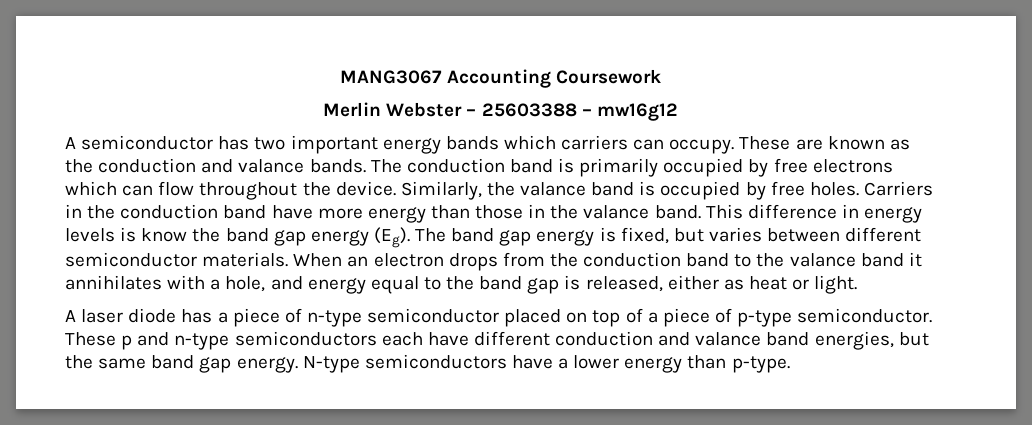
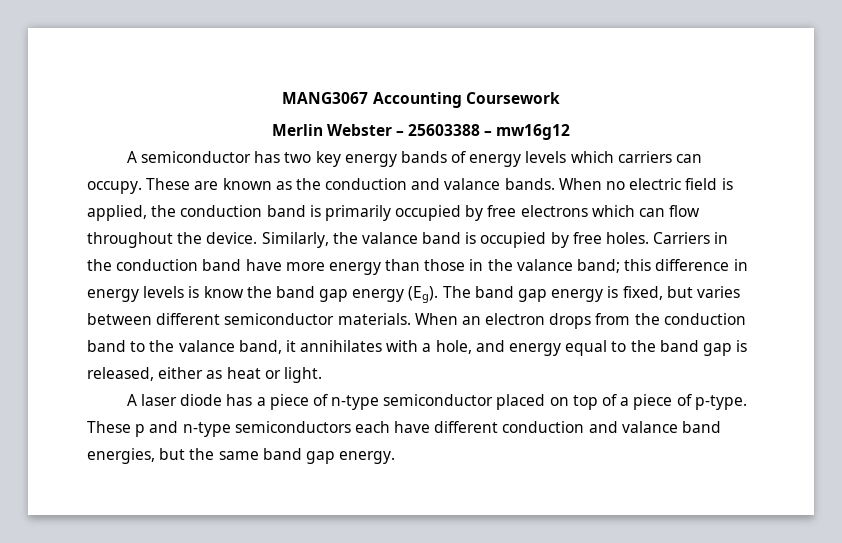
- A semiconductor has two important energy bands which carriers can occupy.
+ A semiconductor has two key energy bands of energy levels which carriers can occupy.
- The conduction band is primarily occupied by free electrons which can flow throughout the device.
+ When no electric field is applied, the conduction band is primarily occupied by free electrons which can flow throughout the device.
- Carriers in the conduction band have more energy than those in the valance band. This difference in energy levels is know the band gap energy (Eg). The band gap energy is fixed, but varies between different semiconductor materials.
+ Carriers in the conduction band have more energy than those in the valance band; this difference in energy levels is know the band gap energy (Eg). The band gap energy is fixed, but varies between different semiconductor materials.
- When an electron drops from the conduction band to the valance band it annihilates with a hole, and energy equal to the band gap is released, either as heat or light.
+ When an electron drops from the conduction band to the valance band, it annihilates with a hole, and energy equal to the band gap is released, either as heat or light.
- A laser diode has a piece of n-type semiconductor placed on top of a piece of p-type semiconductor.
+ A laser diode has a piece of n-type semiconductor placed on top of a piece of p-type.
- N-type semiconductors have a lower energy than p-type.

